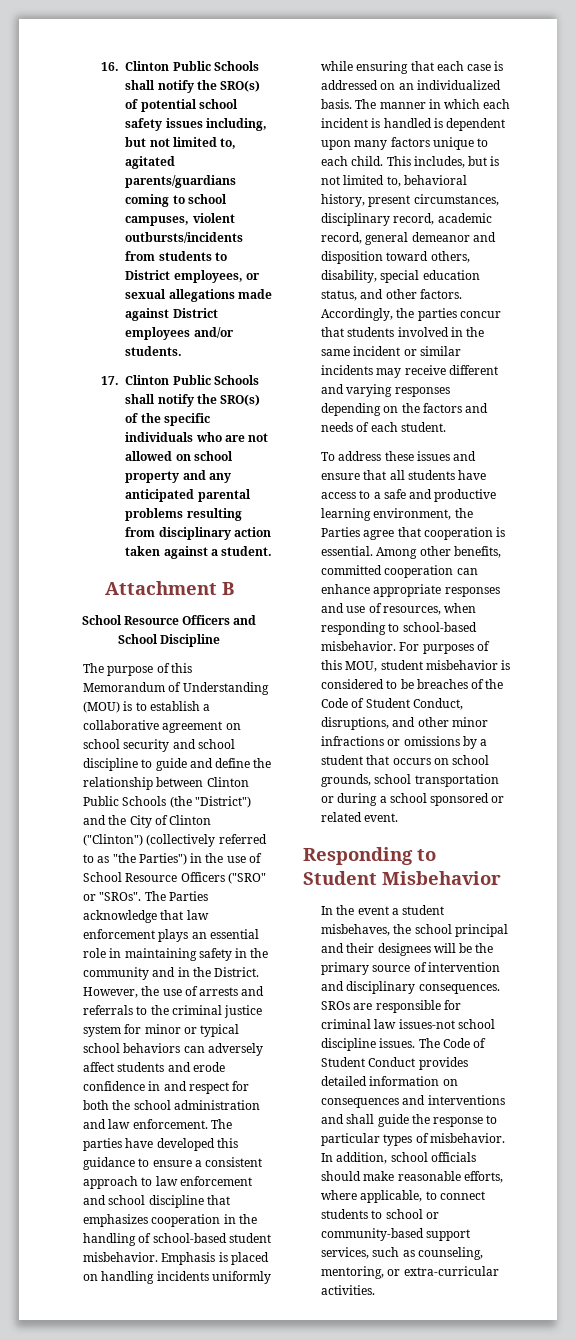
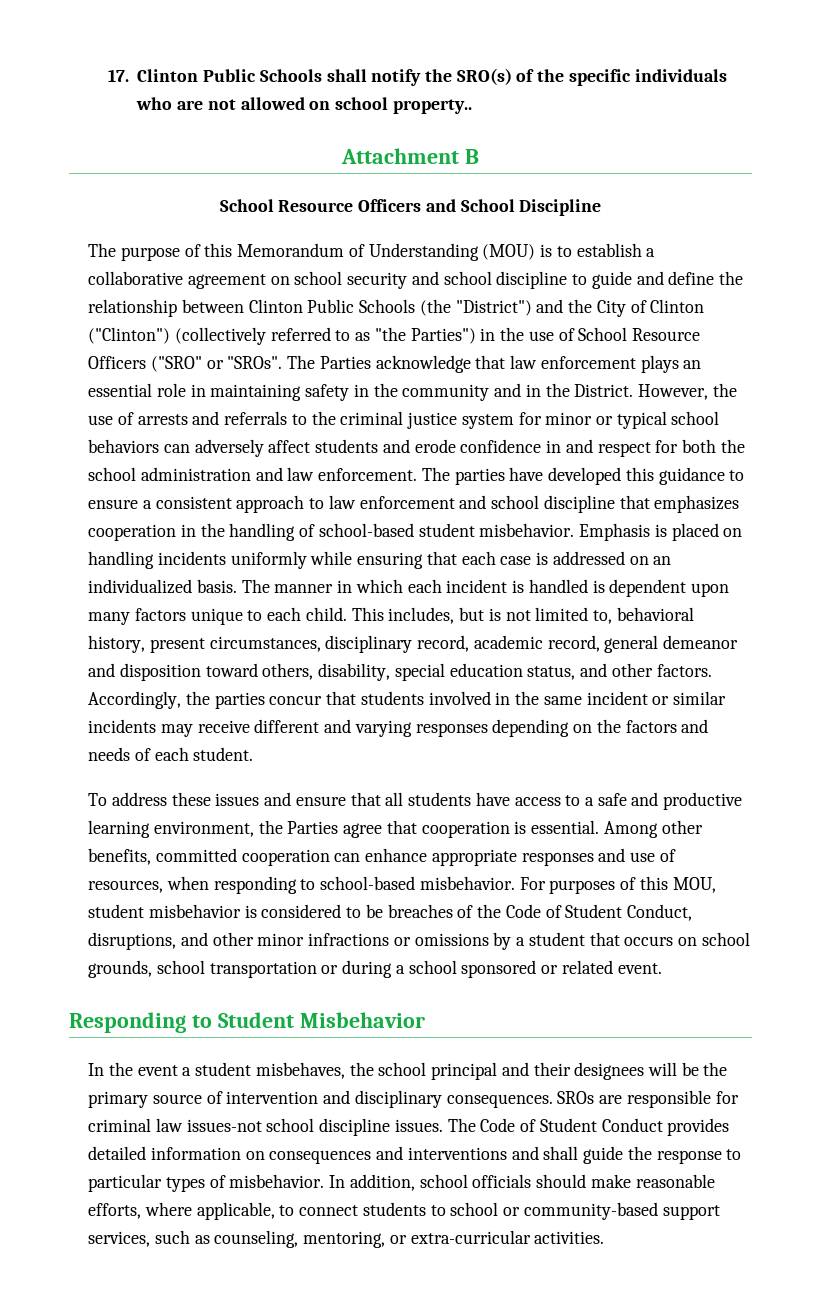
- 16. Clinton Public Schools shall notify the SRO(s) of potential school safety issues including, but not limited to, agitated parents/guardians coming to school campuses, violent outbursts/incidents from students to District employees, or sexual allegations made against District employees and/or students.
- 17. Clinton Public Schools shall notify the SRO(s) of the specific individuals who are not allowed on school property and any anticipated parental problems resulting from disciplinary action taken against a student.
+ 17. Clinton Public Schools shall notify the SRO(s) of the specific individuals who are not allowed on school property..

